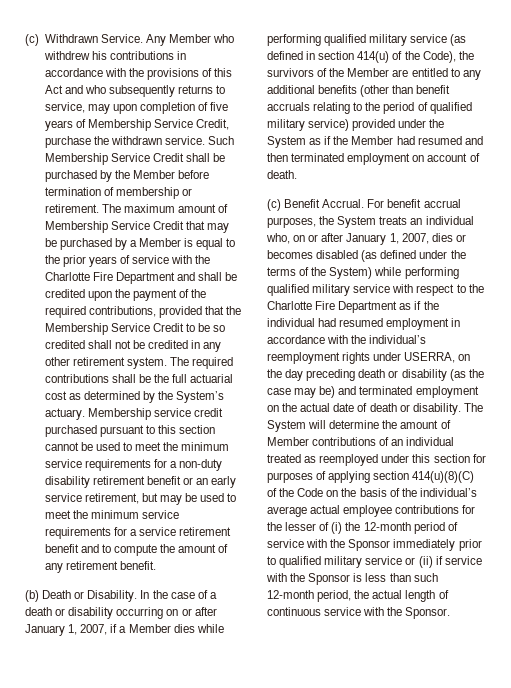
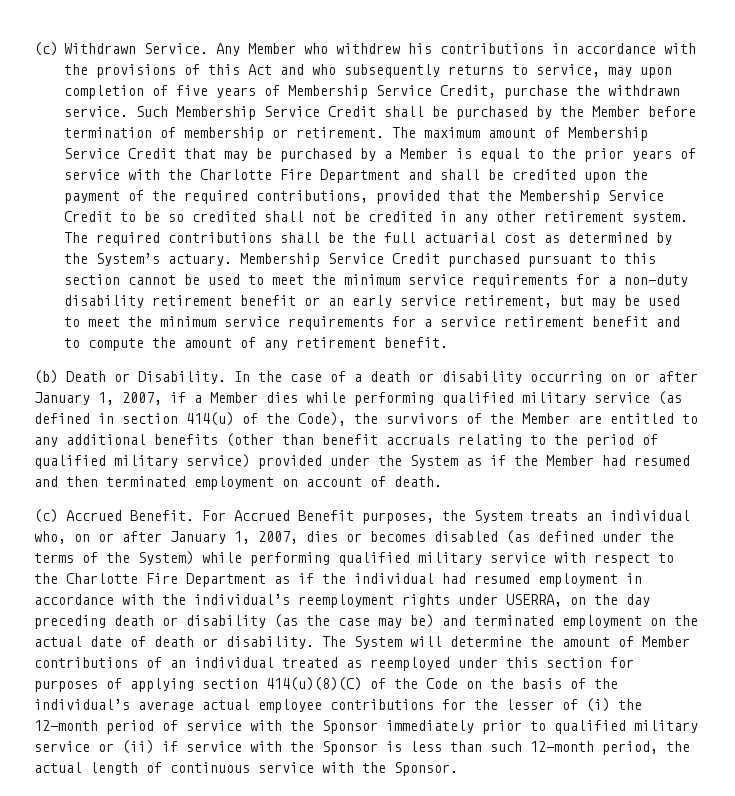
- Membership service credit purchased pursuant to this section cannot be used to meet the minimum service requirements for a non-duty disability retirement benefit or an early service retirement, but may be used to meet the minimum service requirements for a service retirement benefit and to compute the amount of any retirement benefit.
+ Membership Service Credit purchased pursuant to this section cannot be used to meet the minimum service requirements for a non-duty disability retirement benefit or an early service retirement, but may be used to meet the minimum service requirements for a service retirement benefit and to compute the amount of any retirement benefit.
- (c) Benefit Accrual. For benefit accrual purposes, the System treats an individual who, on or after January 1, 2007, dies or becomes disabled (as defined under the terms of the System) while performing qualified military service with respect to the Charlotte Fire Department as if the individual had resumed employment in accordance with the individual’s reemployment rights under USERRA, on the day preceding death or disability (as the case may be) and terminated employment on the actual date of death or disability.
+ (c) Accrued Benefit. For Accrued Benefit purposes, the System treats an individual who, on or after January 1, 2007, dies or becomes disabled (as defined under the terms of the System) while performing qualified military service with respect to the Charlotte Fire Department as if the individual had resumed employment in accordance with the individual’s reemployment rights under USERRA, on the day preceding death or disability (as the case may be) and terminated employment on the actual date of death or disability.

